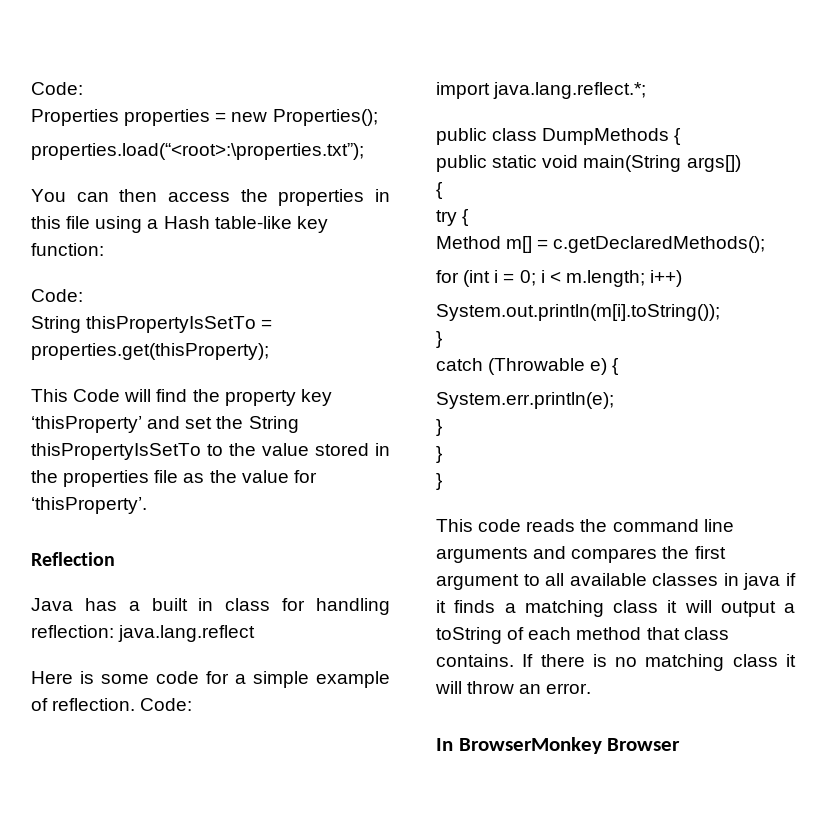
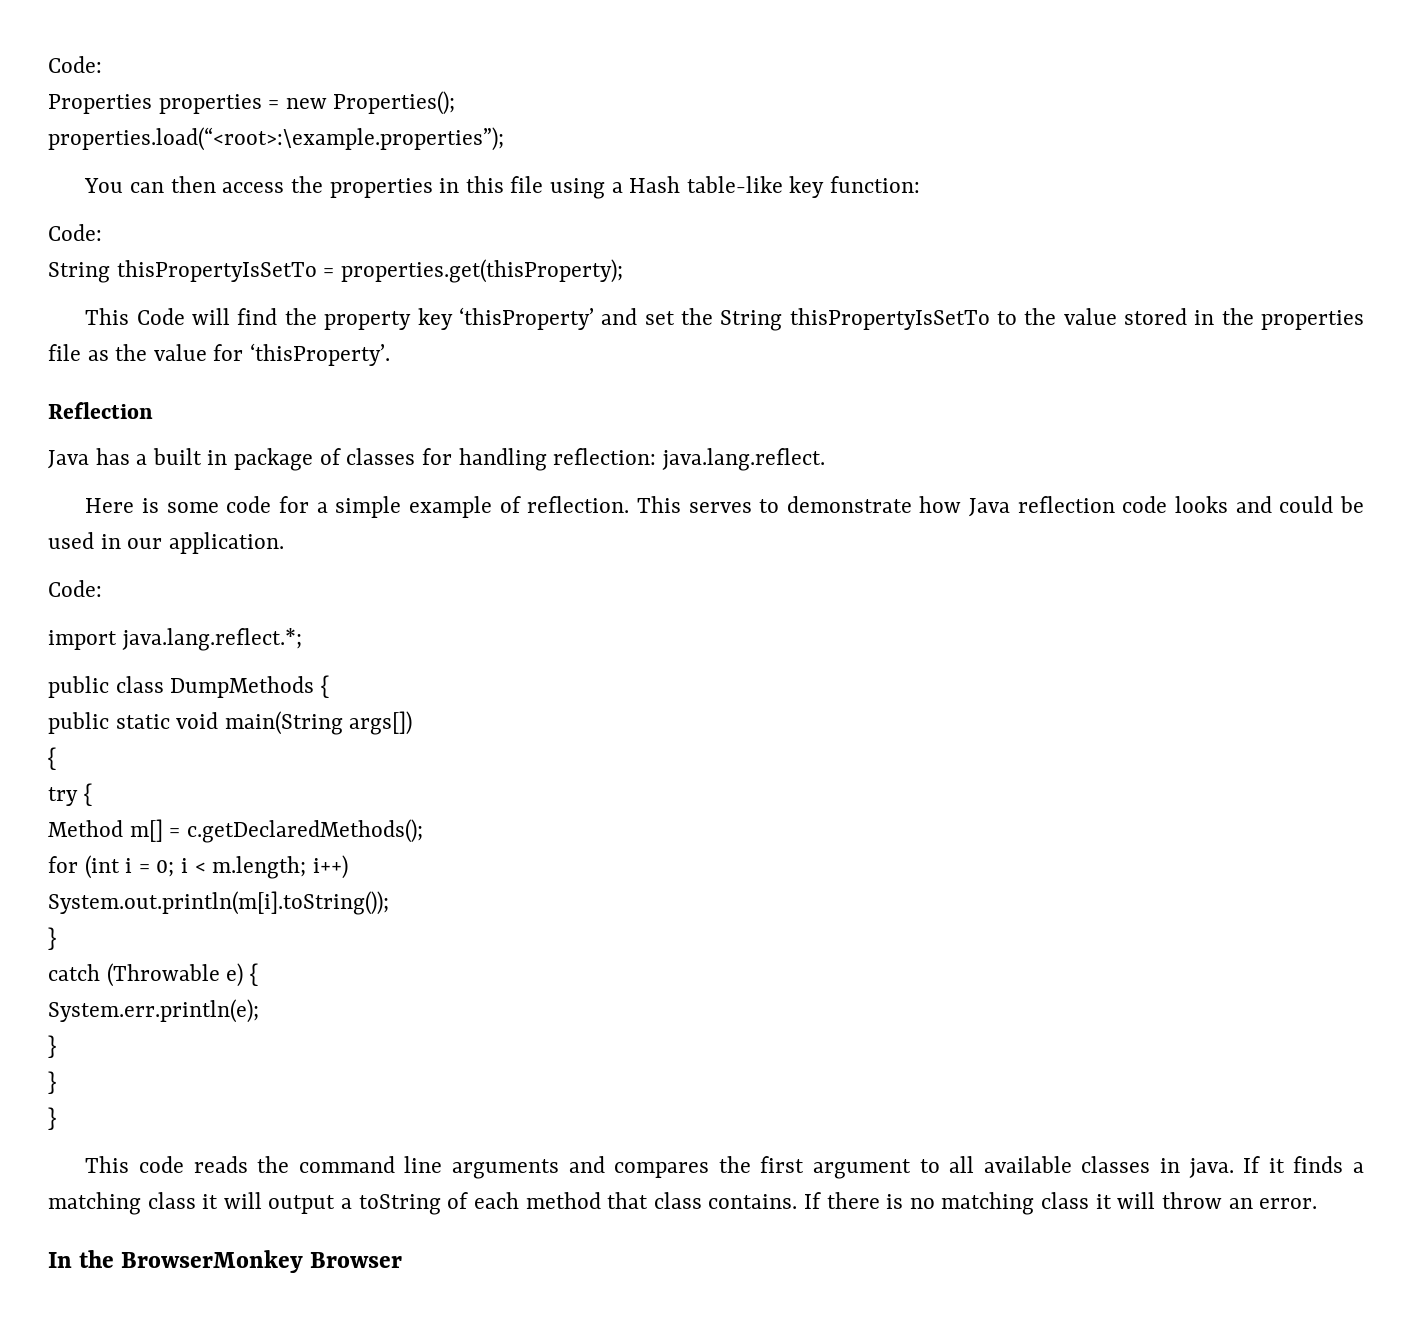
- properties.load(“<root>:\properties.txt”);
+ properties.load(“<root>:\example.properties”);
- Java has a built in class for handling reflection: java.lang.reflect
+ Java has a built in package of classes for handling reflection: java.lang.reflect.
- Here is some code for a simple example of reflection. Code:
+ Here is some code for a simple example of reflection. This serves to demonstrate how Java reflection code looks and could be used in our application.
+ Code:
- This code reads the command line arguments and compares the first argument to all available classes in java if it finds a matching class it will output a toString of each method that class contains.
+ This code reads the command line arguments and compares the first argument to all available classes in java. If it finds a matching class it will output a toString of each method that class contains.
- In BrowserMonkey Browser
+ In the BrowserMonkey Browser

